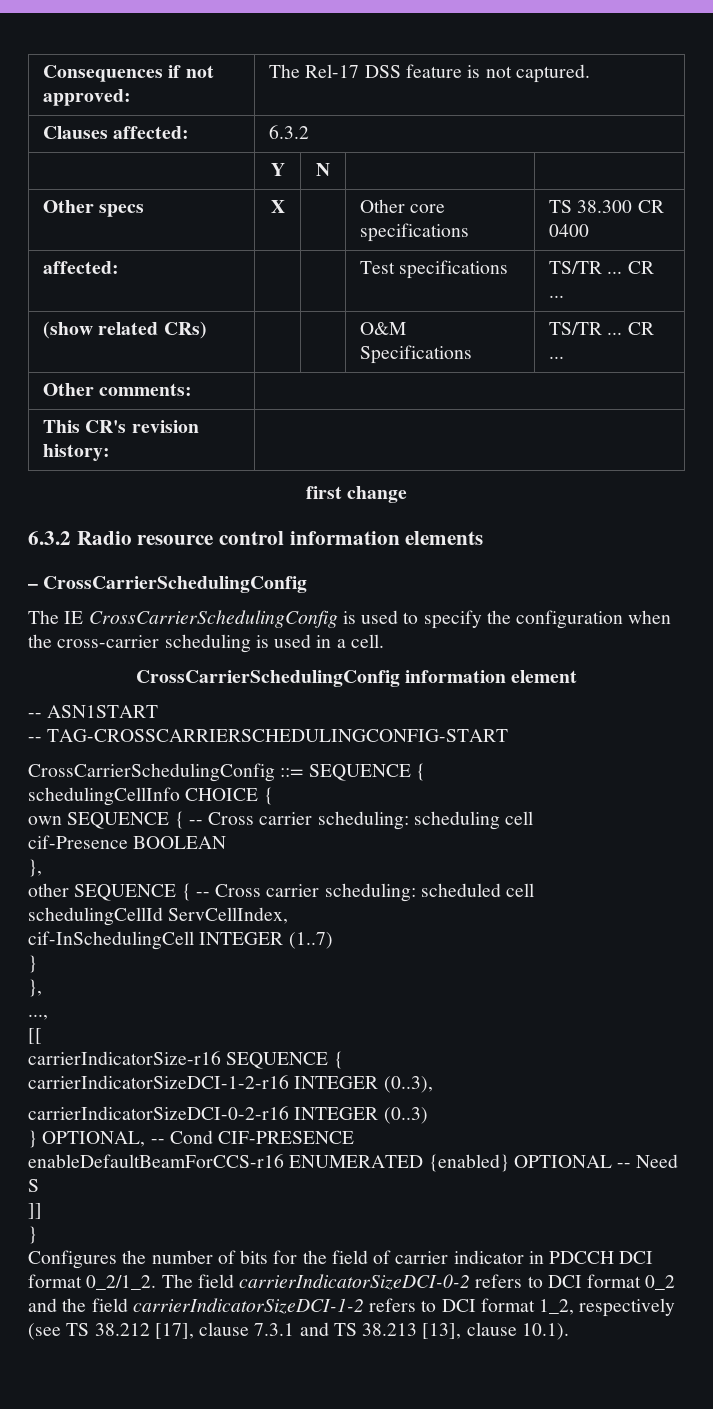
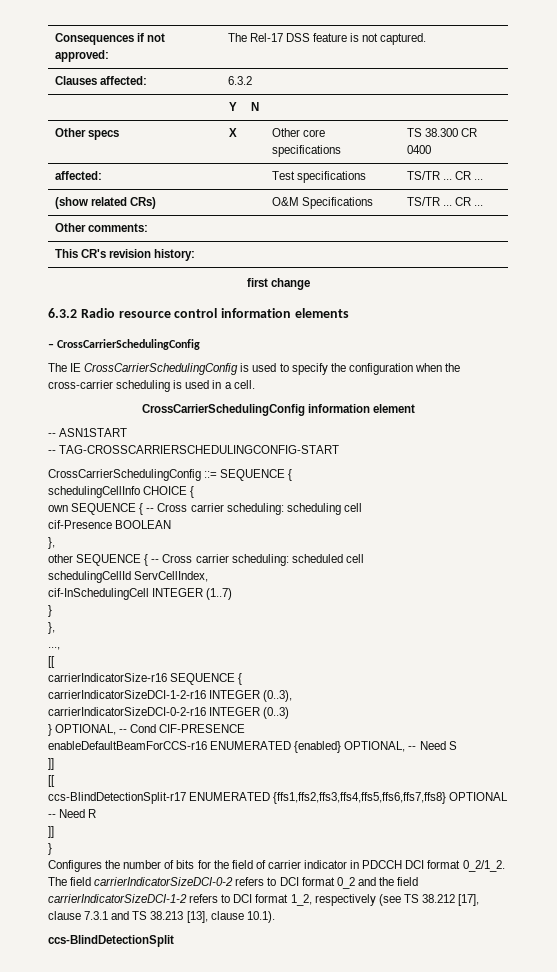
- enableDefaultBeamForCCS-r16 ENUMERATED {enabled} OPTIONAL -- Need S
+ enableDefaultBeamForCCS-r16 ENUMERATED {enabled} OPTIONAL, -- Need S
+ ]]
+ [[
+ ccs-BlindDetectionSplit-r17 ENUMERATED {ffs1,ffs2,ffs3,ffs4,ffs5,ffs6,ffs7,ffs8} OPTIONAL -- Need R
+ ccs-BlindDetectionSplit

